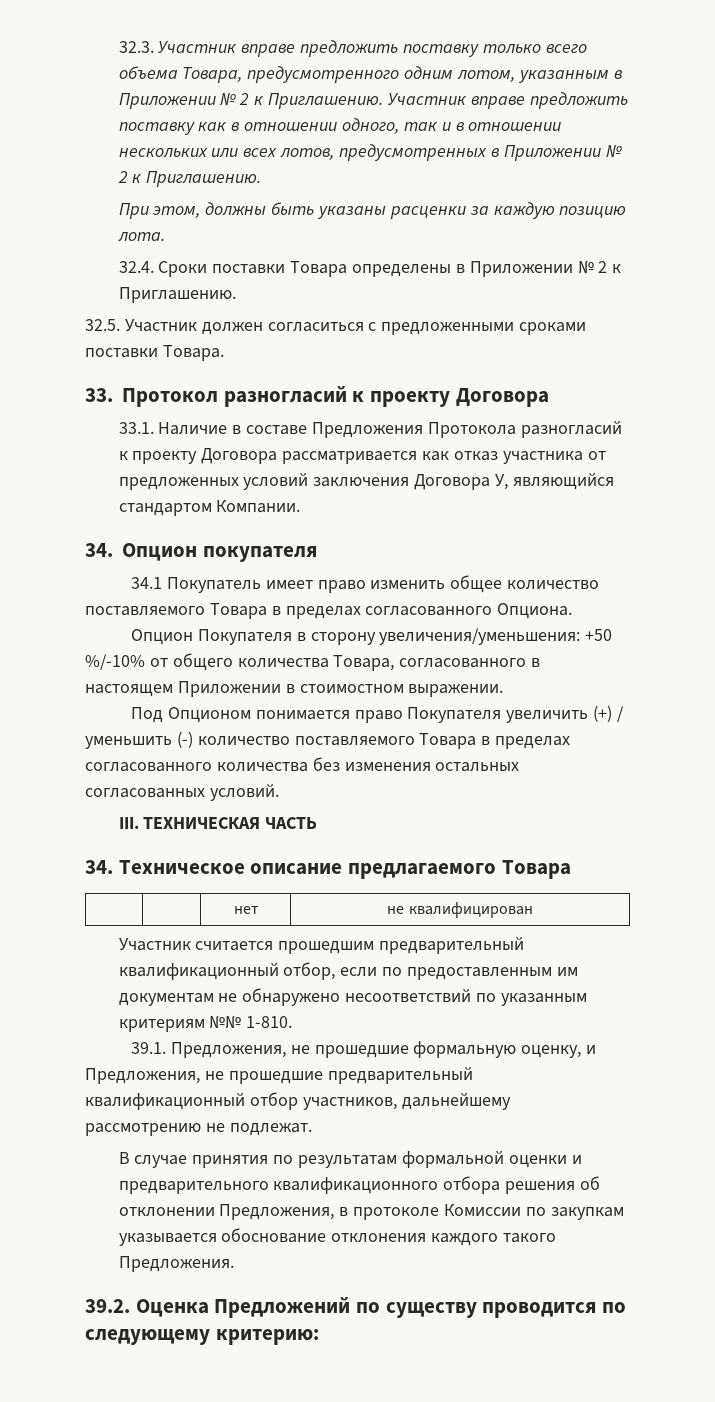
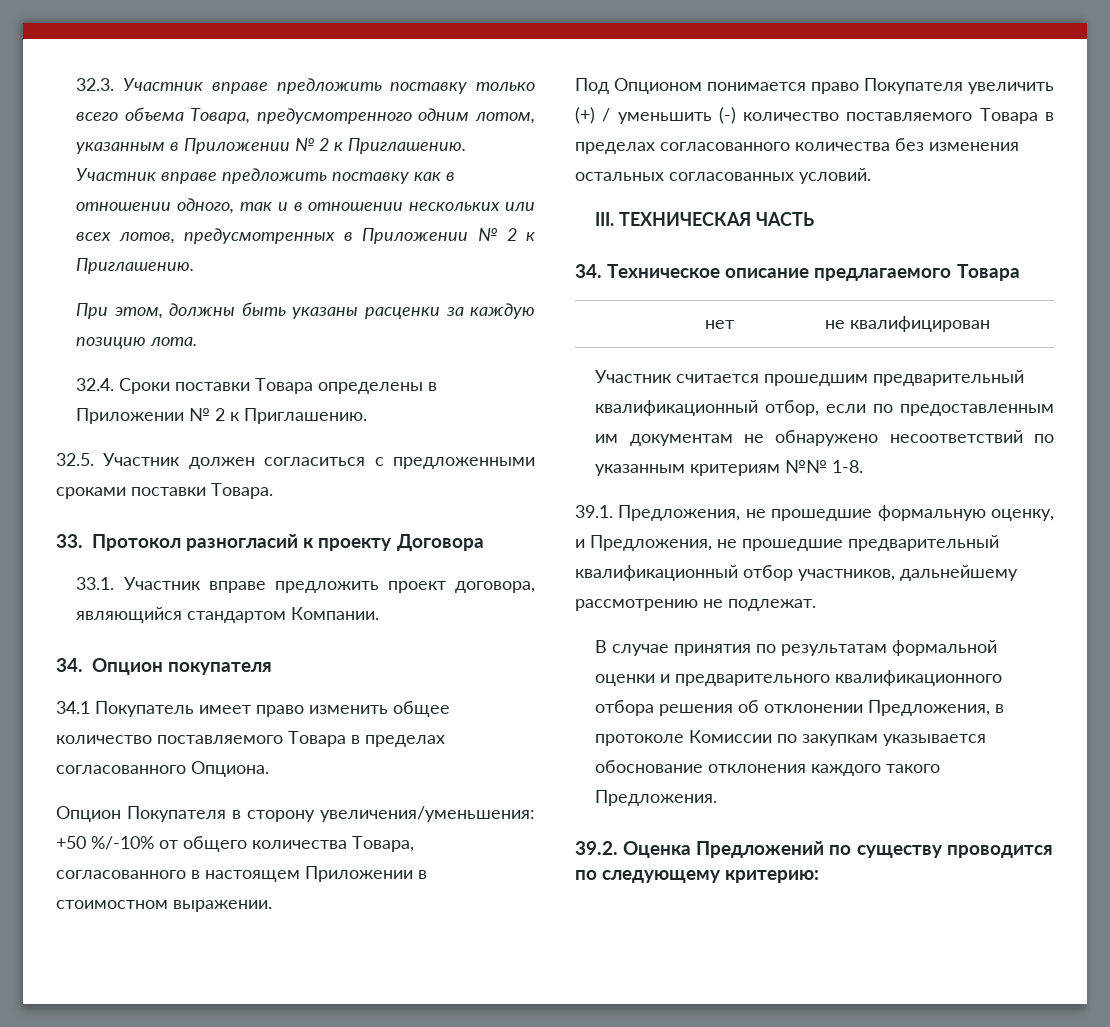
- 33.1. Наличие в составе Предложения Протокола разногласий к проекту Договора рассматривается как отказ участника от предложенных условий заключения Договора У, являющийся стандартом Компании.
+ 33.1. Участник вправе предложить проект договора, являющийся стандартом Компании.
- Участник считается прошедшим предварительный квалификационный отбор, если по предоставленным им документам не обнаружено несоответствий по указанным критериям №№ 1-810.
+ Участник считается прошедшим предварительный квалификационный отбор, если по предоставленным им документам не обнаружено несоответствий по указанным критериям №№ 1-8.

